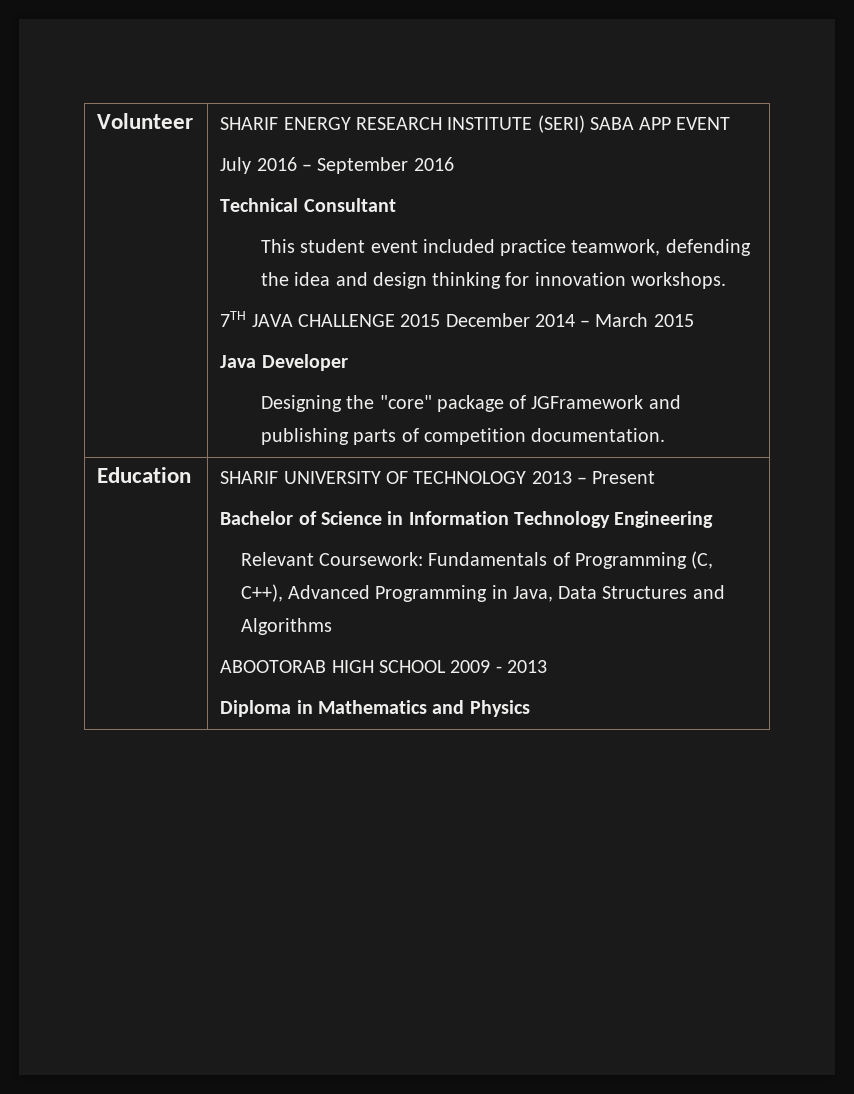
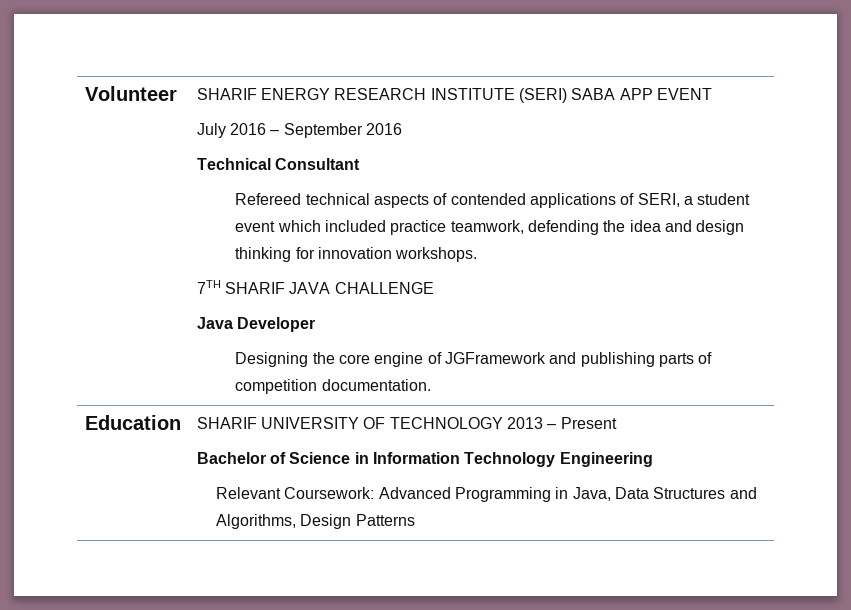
- This student event included practice teamwork, defending the idea and design thinking for innovation workshops.
+ Refereed technical aspects of contended applications of SERI, a student event which included practice teamwork, defending the idea and design thinking for innovation workshops.
- 7TH JAVA CHALLENGE 2015 December 2014 – March 2015
+ 7TH SHARIF JAVA CHALLENGE
- Designing the "core" package of JGFramework and publishing parts of competition documentation.
+ Designing the core engine of JGFramework and publishing parts of competition documentation.
- Relevant Coursework: Fundamentals of Programming (C, C++), Advanced Programming in Java, Data Structures and Algorithms
- ABOOTORAB HIGH SCHOOL 2009 - 2013
- Diploma in Mathematics and Physics
+ Relevant Coursework: Advanced Programming in Java, Data Structures and Algorithms, Design Patterns

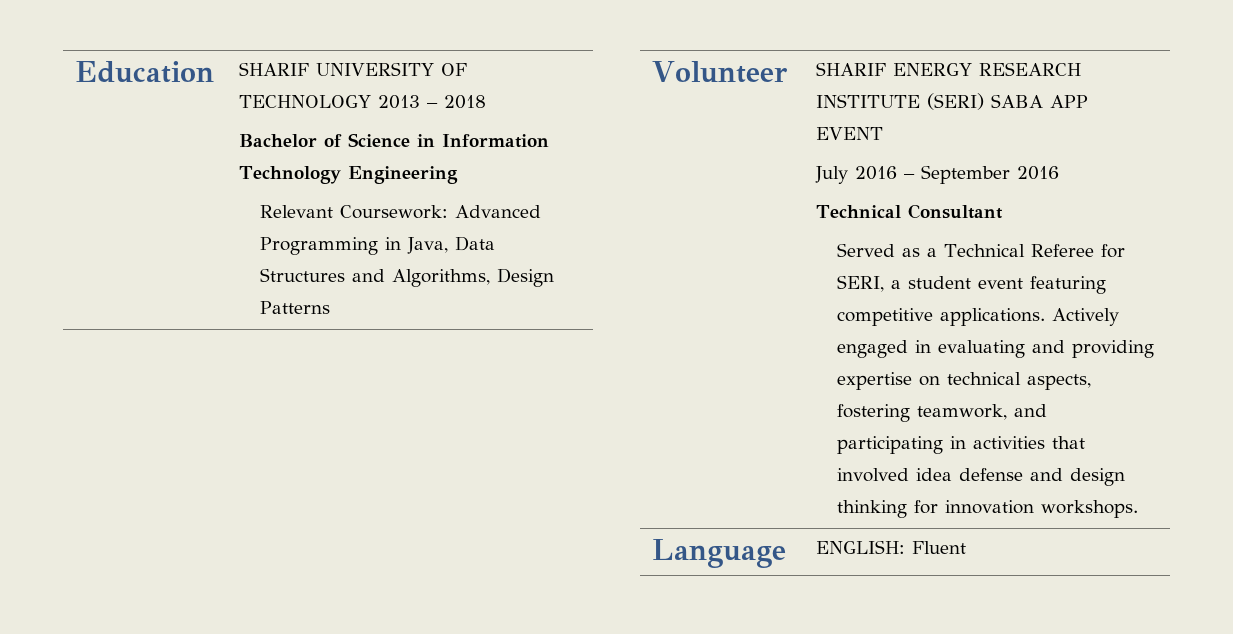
- Volunteer | SHARIF ENERGY RESEARCH INSTITUTE (SERI) SABA APP EVENT
- July 2016 – September 2016
- Technical Consultant
- Refereed technical aspects of contended applications of SERI, a student event which included practice teamwork, defending the idea and design thinking for innovation workshops.
- 7TH SHARIF JAVA CHALLENGE
- Java Developer
- Designing the core engine of JGFramework and publishing parts of competition documentation.
- Education | SHARIF UNIVERSITY OF TECHNOLOGY 2013 – Present
+ Education | SHARIF UNIVERSITY OF TECHNOLOGY 2013 – 2018
+ Volunteer | SHARIF ENERGY RESEARCH INSTITUTE (SERI) SABA APP EVENT
+ July 2016 – September 2016
+ Technical Consultant
+ Served as a Technical Referee for SERI, a student event featuring competitive applications. Actively engaged in evaluating and providing expertise on technical aspects, fostering teamwork, and participating in activities that involved idea defense and design thinking for innovation workshops.
+ Language | ENGLISH: Fluent

